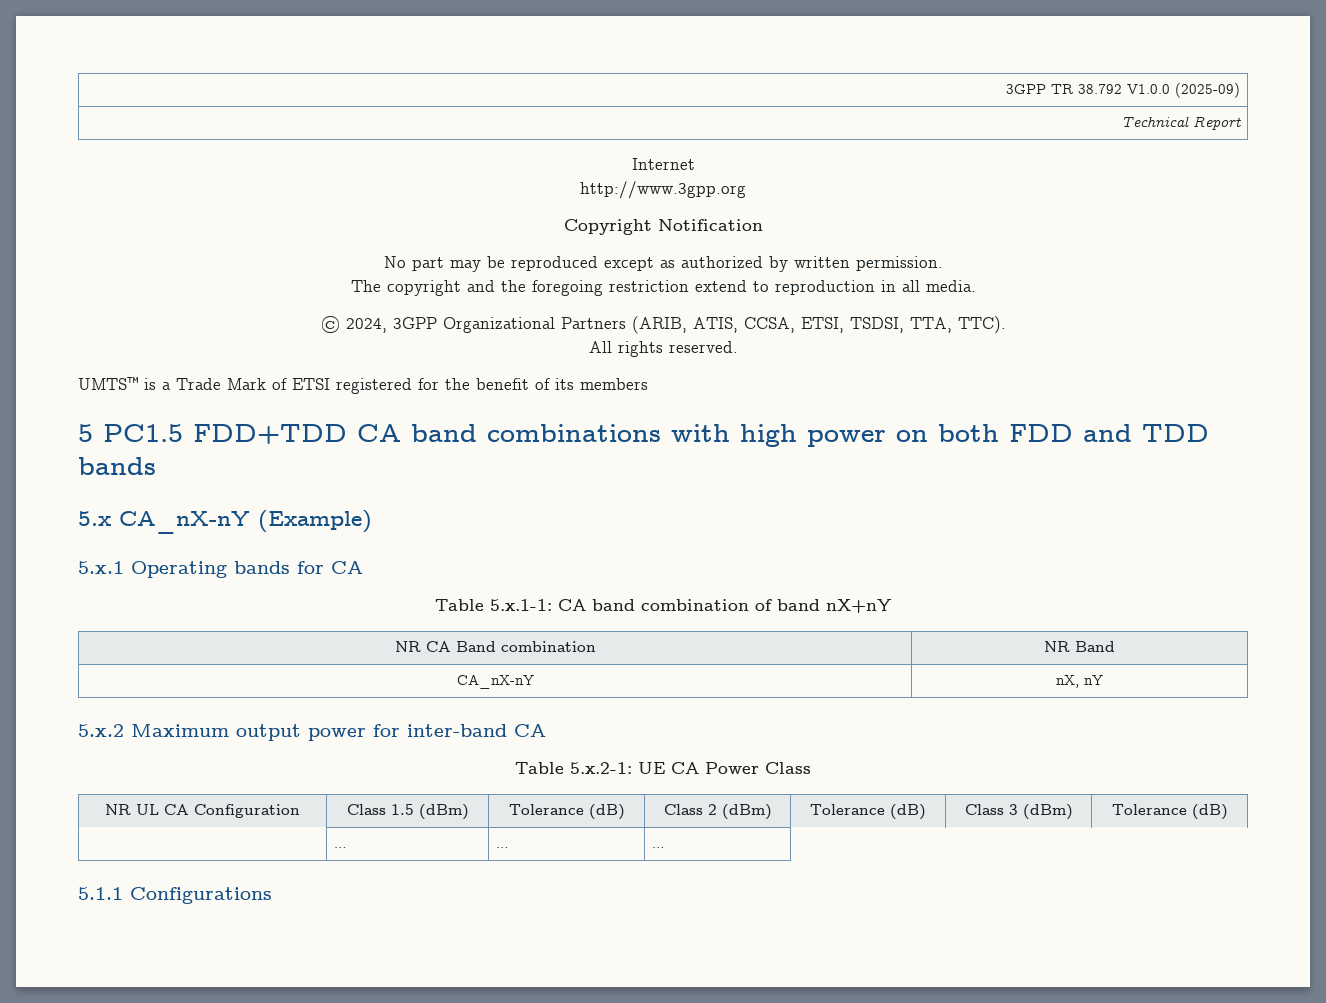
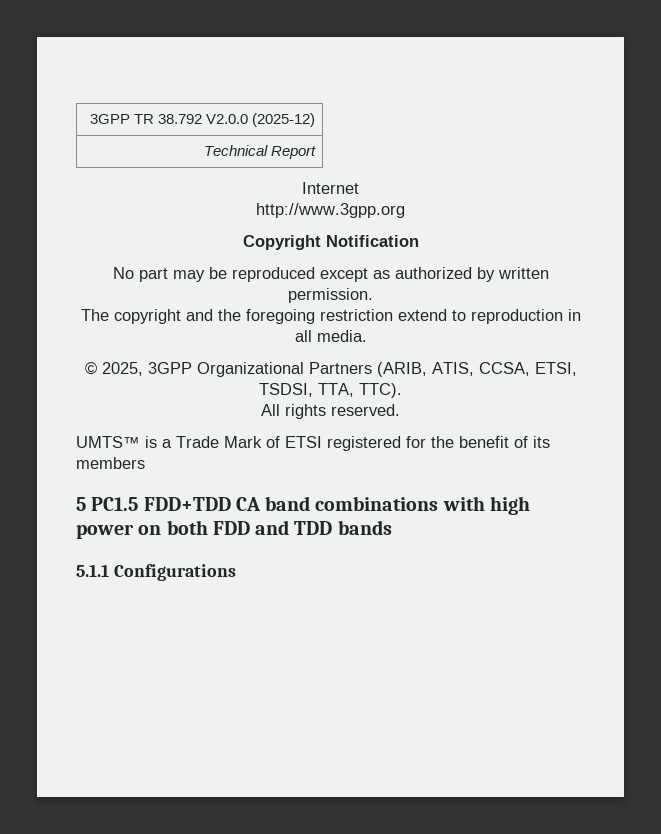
- 3GPP TR 38.792 V1.0.0 (2025-09)
+ 3GPP TR 38.792 V2.0.0 (2025-12)
- © 2024, 3GPP Organizational Partners (ARIB, ATIS, CCSA, ETSI, TSDSI, TTA, TTC).
+ © 2025, 3GPP Organizational Partners (ARIB, ATIS, CCSA, ETSI, TSDSI, TTA, TTC).
- 5.x CA_nX-nY (Example)
- 5.x.1 Operating bands for CA
- Table 5.x.1-1: CA band combination of band nX+nY
- NR CA Band combination | NR Band
- CA_nX-nY | nX, nY
- 5.x.2 Maximum output power for inter-band CA
- Table 5.x.2-1: UE CA Power Class
- NR UL CA Configuration | Class 1.5 (dBm) | Tolerance (dB) | Class 2 (dBm) | Tolerance (dB) | Class 3 (dBm) | Tolerance (dB)
- | … | … | …

